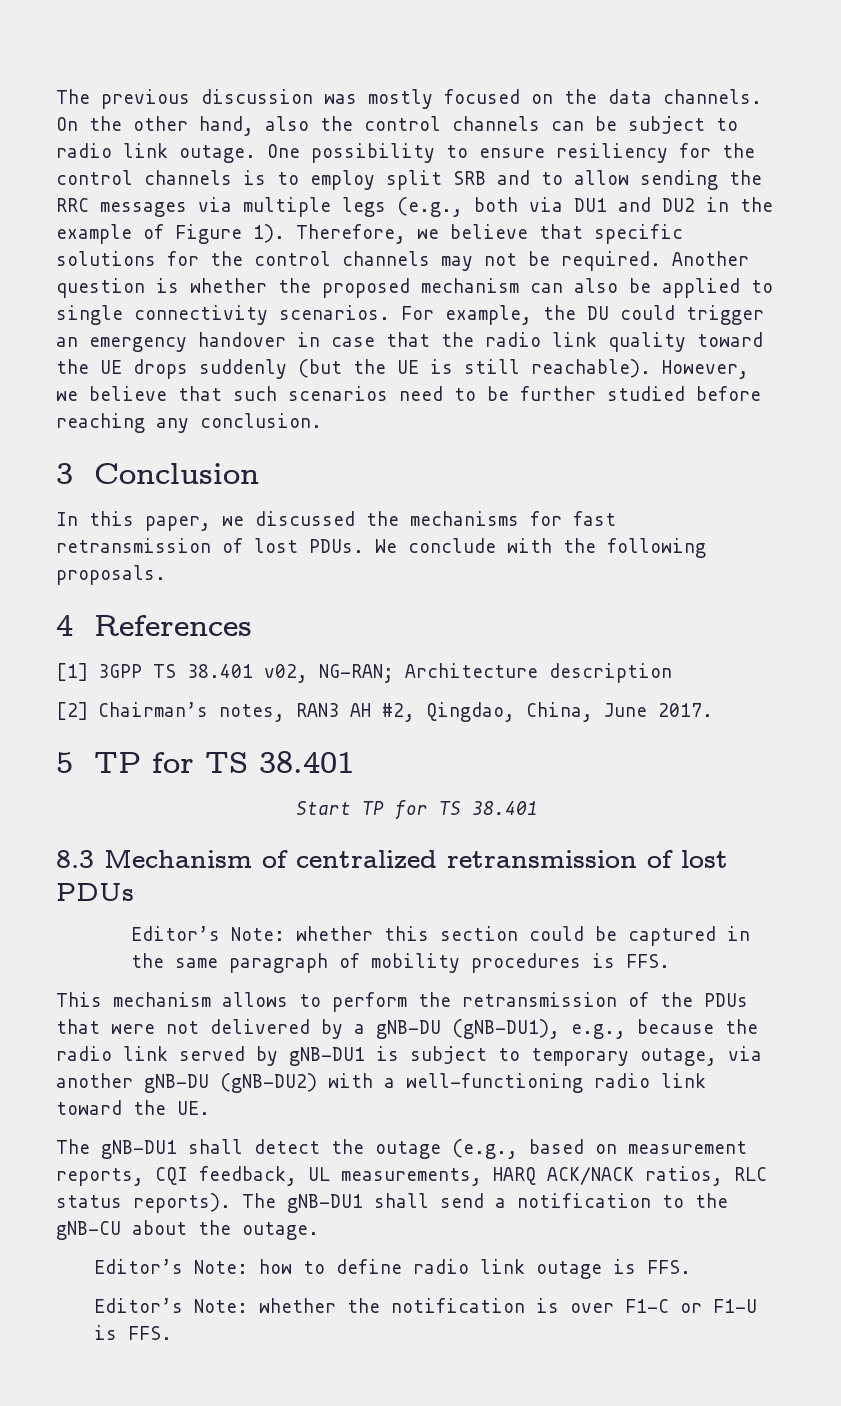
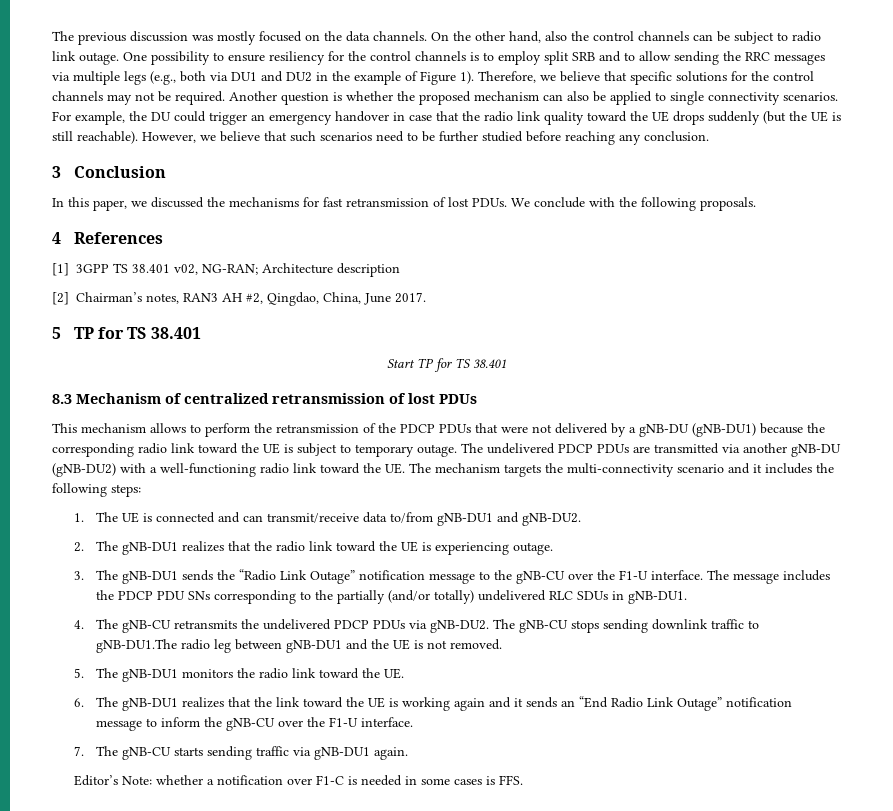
- Editor’s Note: whether this section could be captured in the same paragraph of mobility procedures is FFS.
- This mechanism allows to perform the retransmission of the PDUs that were not delivered by a gNB-DU (gNB-DU1), e.g., because the radio link served by gNB-DU1 is subject to temporary outage, via another gNB-DU (gNB-DU2) with a well-functioning radio link toward the UE.
- The gNB-DU1 shall detect the outage (e.g., based on measurement reports, CQI feedback, UL measurements, HARQ ACK/NACK ratios, RLC status reports). The gNB-DU1 shall send a notification to the gNB-CU about the outage.
- Editor’s Note: how to define radio link outage is FFS.
- Editor’s Note: whether the notification is over F1-C or F1-U is FFS.
+ This mechanism allows to perform the retransmission of the PDCP PDUs that were not delivered by a gNB-DU (gNB-DU1) because the corresponding radio link toward the UE is subject to temporary outage. The undelivered PDCP PDUs are transmitted via another gNB-DU (gNB-DU2) with a well-functioning radio link toward the UE. The mechanism targets the multi-connectivity scenario and it includes the following steps:
+ 1. The UE is connected and can transmit/receive data to/from gNB-DU1 and gNB-DU2.
+ 2. The gNB-DU1 realizes that the radio link toward the UE is experiencing outage.
+ 3. The gNB-DU1 sends the “Radio Link Outage” notification message to the gNB-CU over the F1-U interface. The message includes the PDCP PDU SNs corresponding to the partially (and/or totally) undelivered RLC SDUs in gNB-DU1.
+ 4. The gNB-CU retransmits the undelivered PDCP PDUs via gNB-DU2. The gNB-CU stops sending downlink traffic to gNB-DU1.The radio leg between gNB-DU1 and the UE is not removed.
+ 5. The gNB-DU1 monitors the radio link toward the UE.
+ 6. The gNB-DU1 realizes that the link toward the UE is working again and it sends an “End Radio Link Outage” notification message to inform the gNB-CU over the F1-U interface.
+ 7. The gNB-CU starts sending traffic via gNB-DU1 again.
+ Editor’s Note: whether a notification over F1-C is needed in some cases is FFS.

